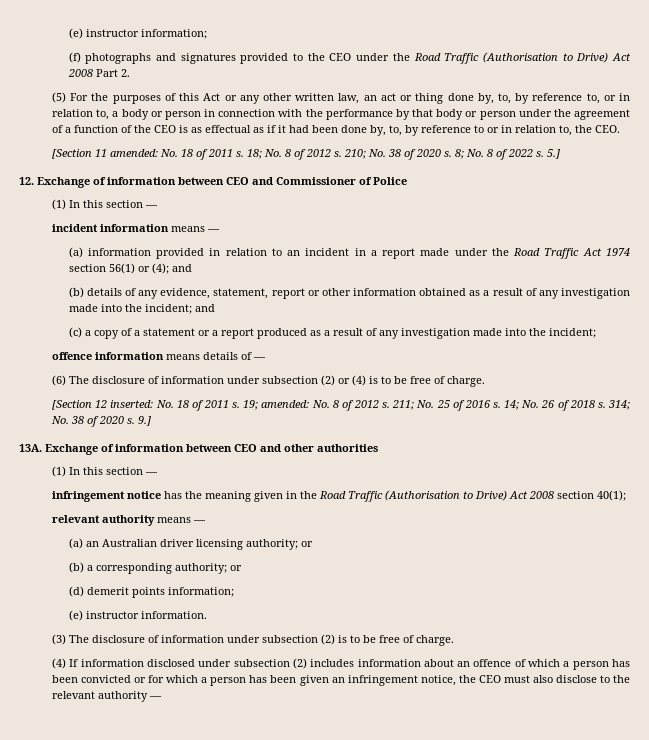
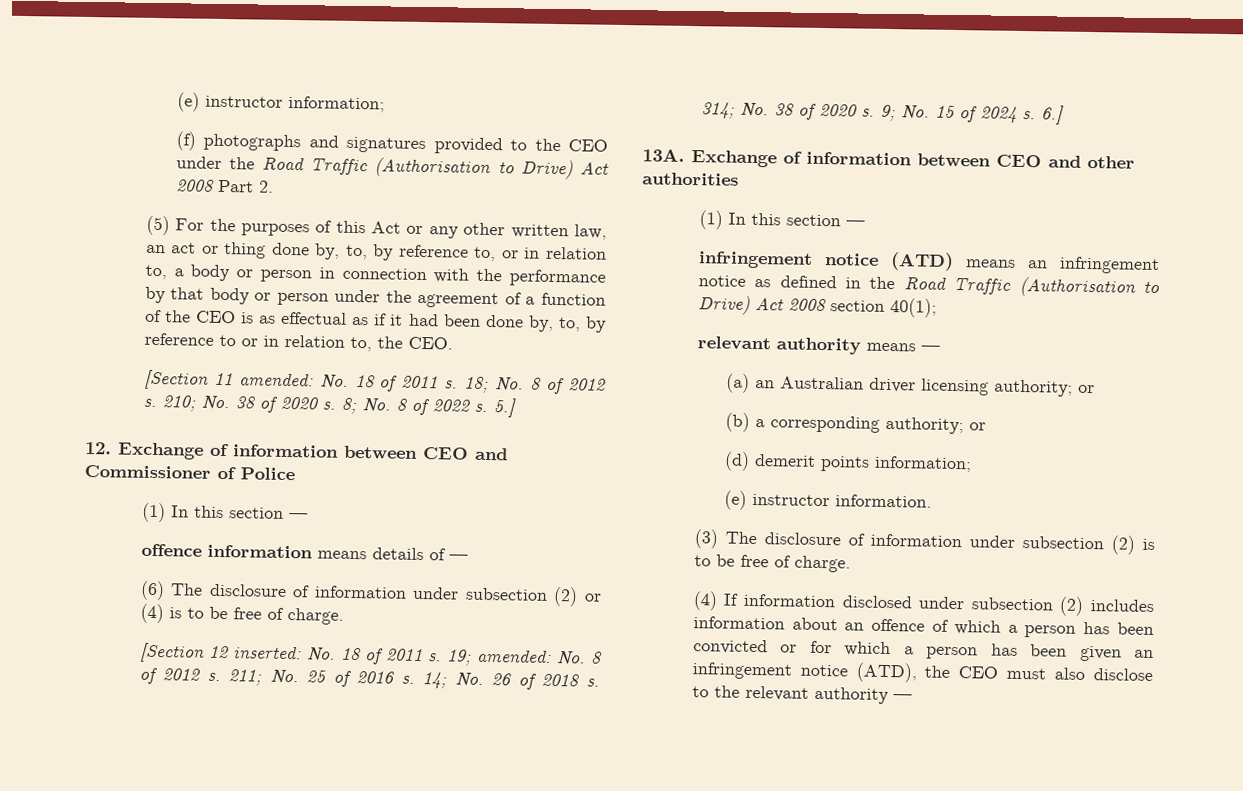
- incident information means —
- (a) information provided in relation to an incident in a report made under the Road Traffic Act 1974 section 56(1) or (4); and
- (b) details of any evidence, statement, report or other information obtained as a result of any investigation made into the incident; and
- (c) a copy of a statement or a report produced as a result of any investigation made into the incident;
- 9.]
+ 9; No. 15 of 2024 s. 6.]
- infringement notice has the meaning given in the Road Traffic (Authorisation to Drive) Act 2008 section 40(1);
+ infringement notice (ATD) means an infringement notice as defined in the Road Traffic (Authorisation to Drive) Act 2008 section 40(1);
- (4) If information disclosed under subsection (2) includes information about an offence of which a person has been convicted or for which a person has been given an infringement notice, the CEO must also disclose to the relevant authority —
+ (4) If information disclosed under subsection (2) includes information about an offence of which a person has been convicted or for which a person has been given an infringement notice (ATD), the CEO must also disclose to the relevant authority —

